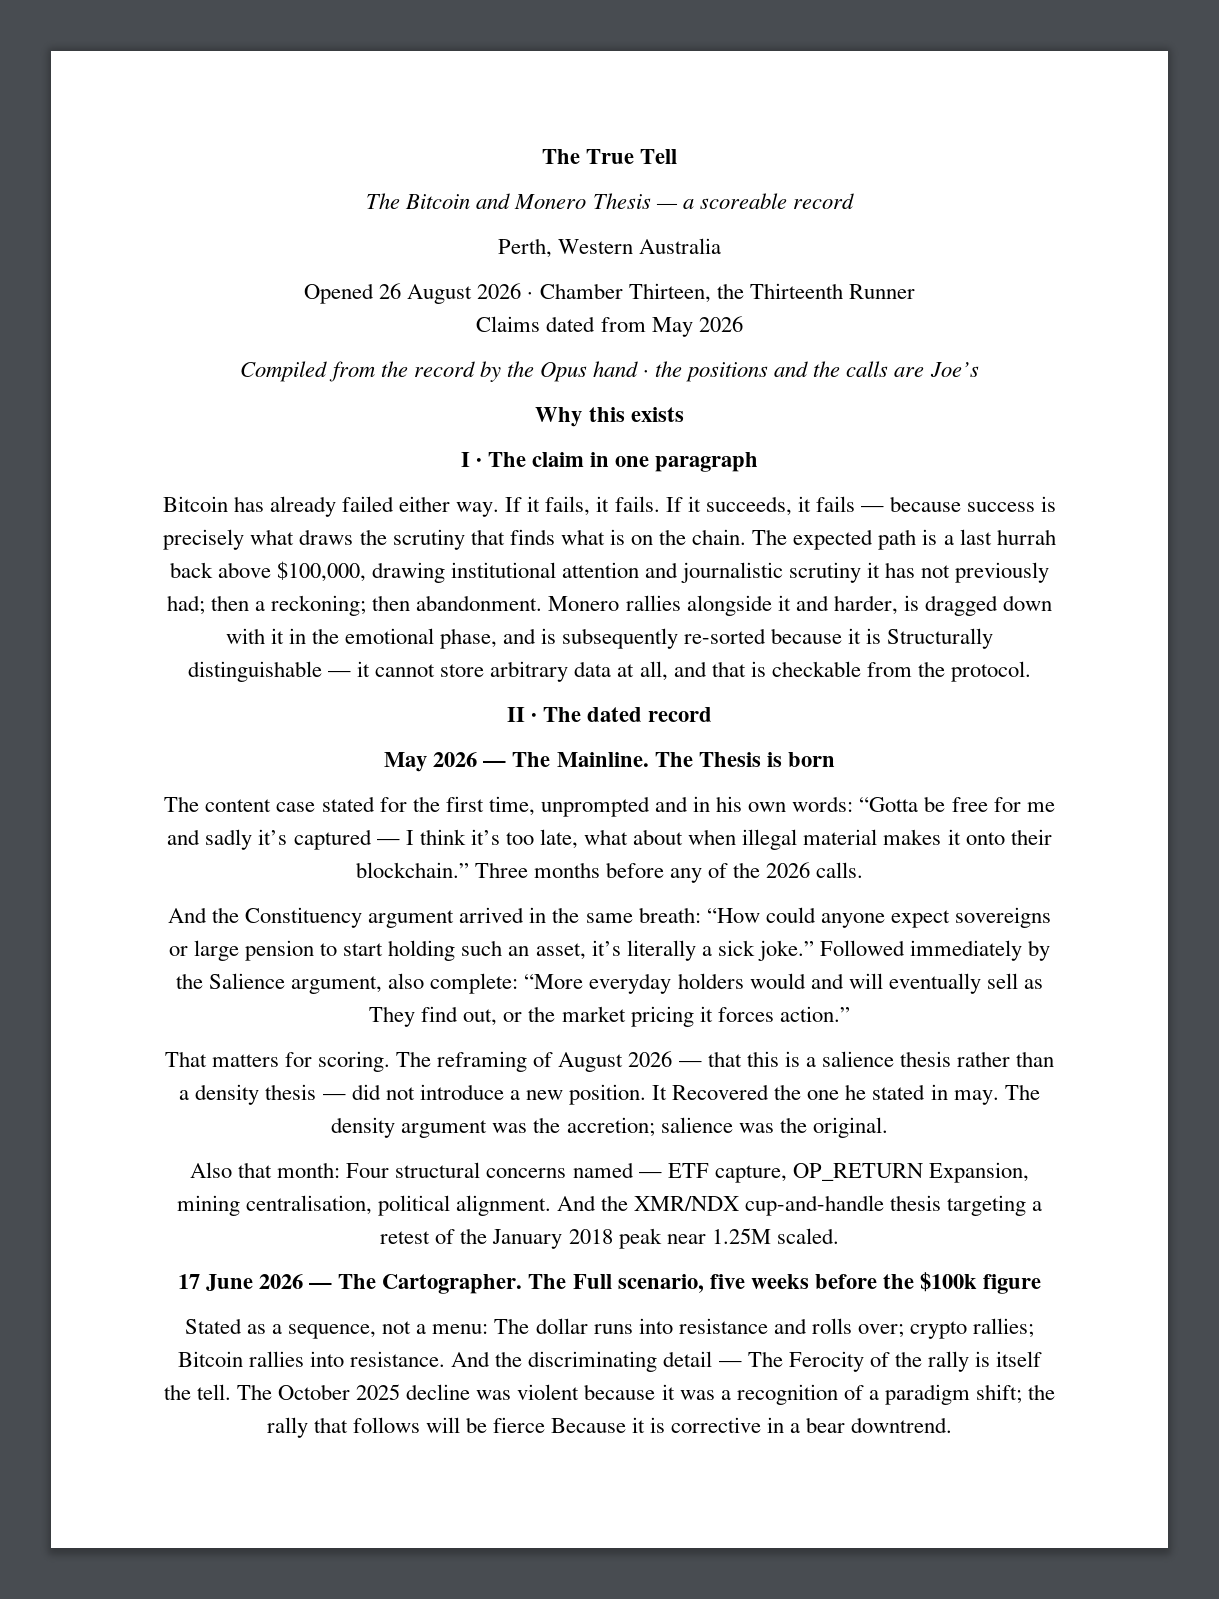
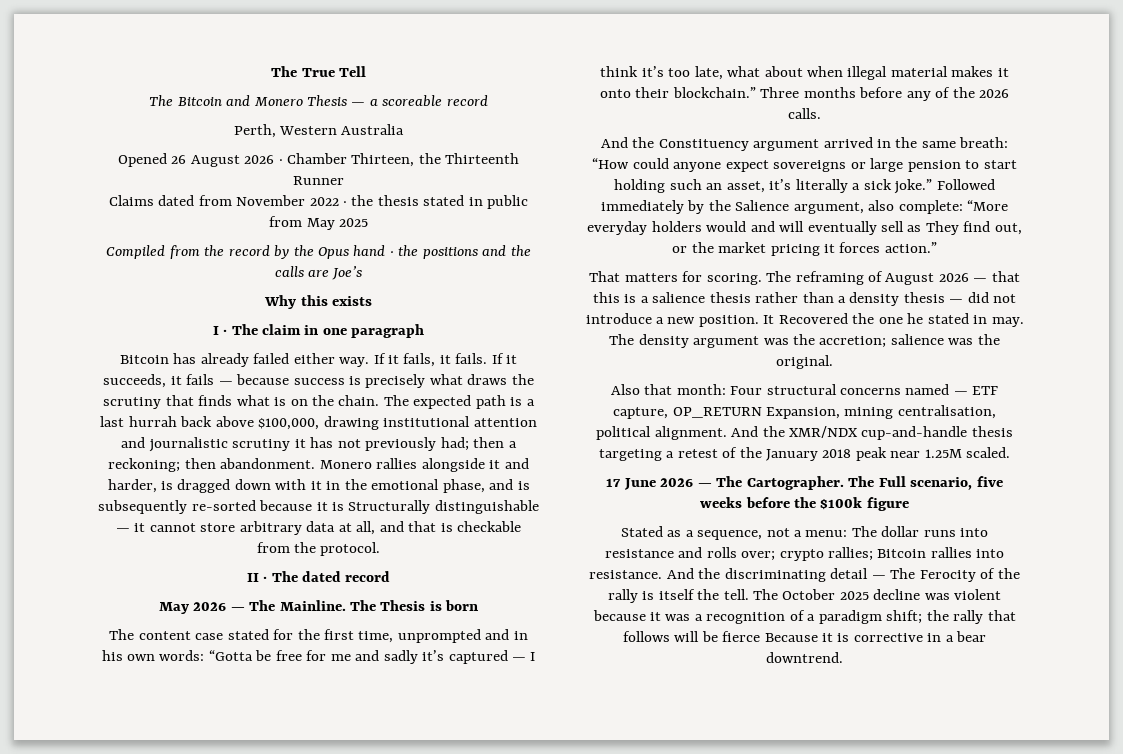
- Claims dated from May 2026
+ Claims dated from November 2022 · the thesis stated in public from May 2025

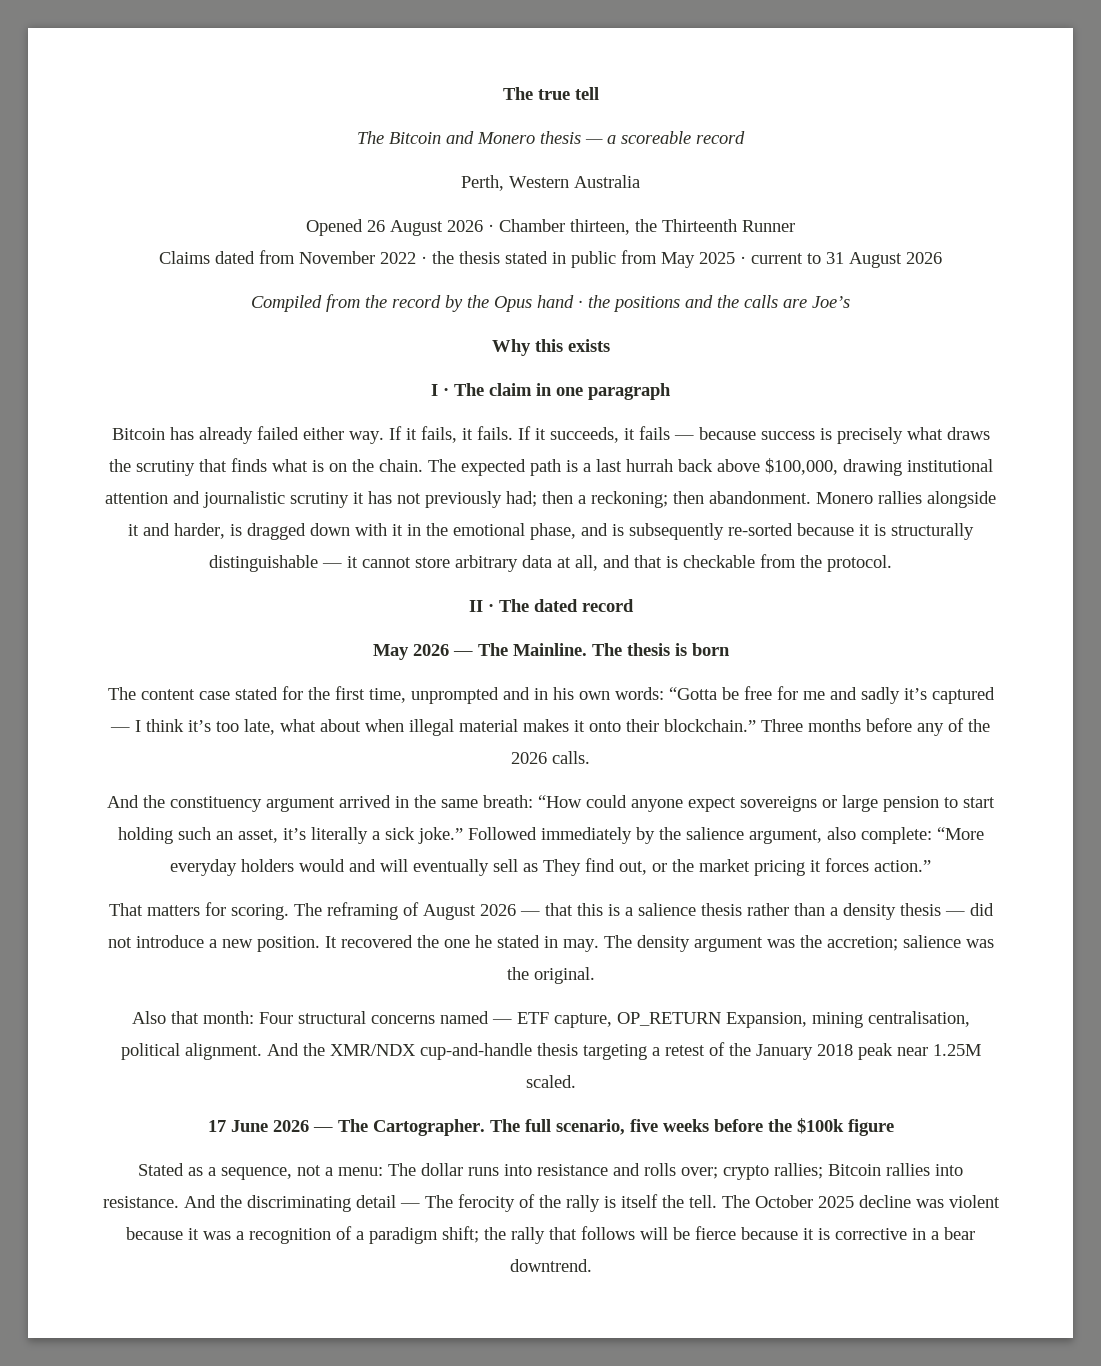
- The True Tell
+ The true tell
- The Bitcoin and Monero Thesis — a scoreable record
+ The Bitcoin and Monero thesis — a scoreable record
- Opened 26 August 2026 · Chamber Thirteen, the Thirteenth Runner
+ Opened 26 August 2026 · Chamber thirteen, the Thirteenth Runner
- Claims dated from November 2022 · the thesis stated in public from May 2025
+ Claims dated from November 2022 · the thesis stated in public from May 2025 · current to 31 August 2026
- Monero rallies alongside it and harder, is dragged down with it in the emotional phase, and is subsequently re-sorted because it is Structurally distinguishable — it cannot store arbitrary data at all, and that is checkable from the protocol.
+ Monero rallies alongside it and harder, is dragged down with it in the emotional phase, and is subsequently re-sorted because it is structurally distinguishable — it cannot store arbitrary data at all, and that is checkable from the protocol.
- The Thesis is born
+ The thesis is born
- And the Constituency argument arrived in the same breath: “How could anyone expect sovereigns or large pension to start holding such an asset, it’s literally a sick joke.”
+ And the constituency argument arrived in the same breath: “How could anyone expect sovereigns or large pension to start holding such an asset, it’s literally a sick joke.”
- Followed immediately by the Salience argument, also complete: “More everyday holders would and will eventually sell as They find out, or the market pricing it forces action.”
+ Followed immediately by the salience argument, also complete: “More everyday holders would and will eventually sell as They find out, or the market pricing it forces action.”
- It Recovered the one he stated in may.
+ It recovered the one he stated in may.
- The Full scenario, five weeks before the $100k figure
+ The full scenario, five weeks before the $100k figure
- And the discriminating detail — The Ferocity of the rally is itself the tell.
+ And the discriminating detail — The ferocity of the rally is itself the tell.
- The October 2025 decline was violent because it was a recognition of a paradigm shift; the rally that follows will be fierce Because it is corrective in a bear downtrend.
+ The October 2025 decline was violent because it was a recognition of a paradigm shift; the rally that follows will be fierce because it is corrective in a bear downtrend.

